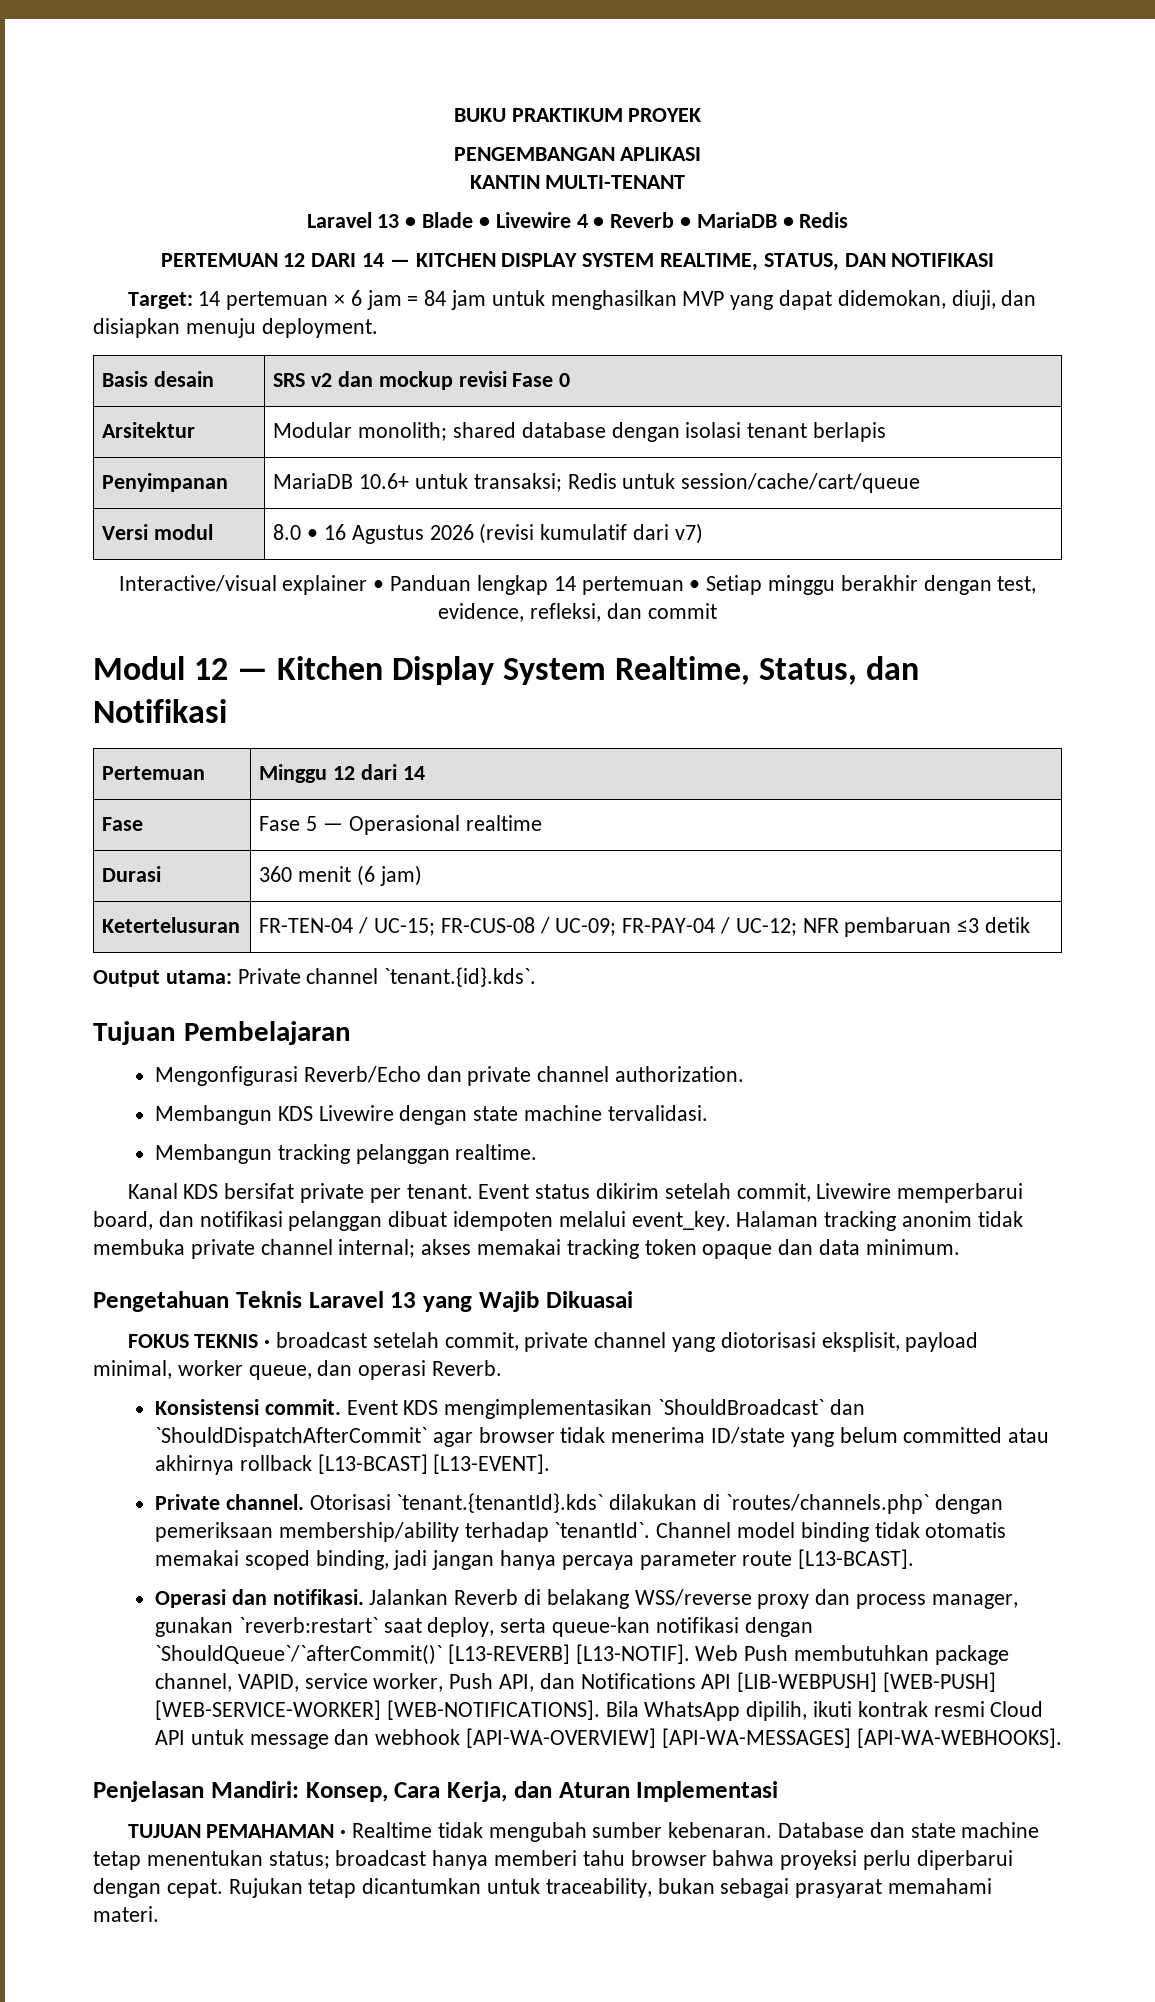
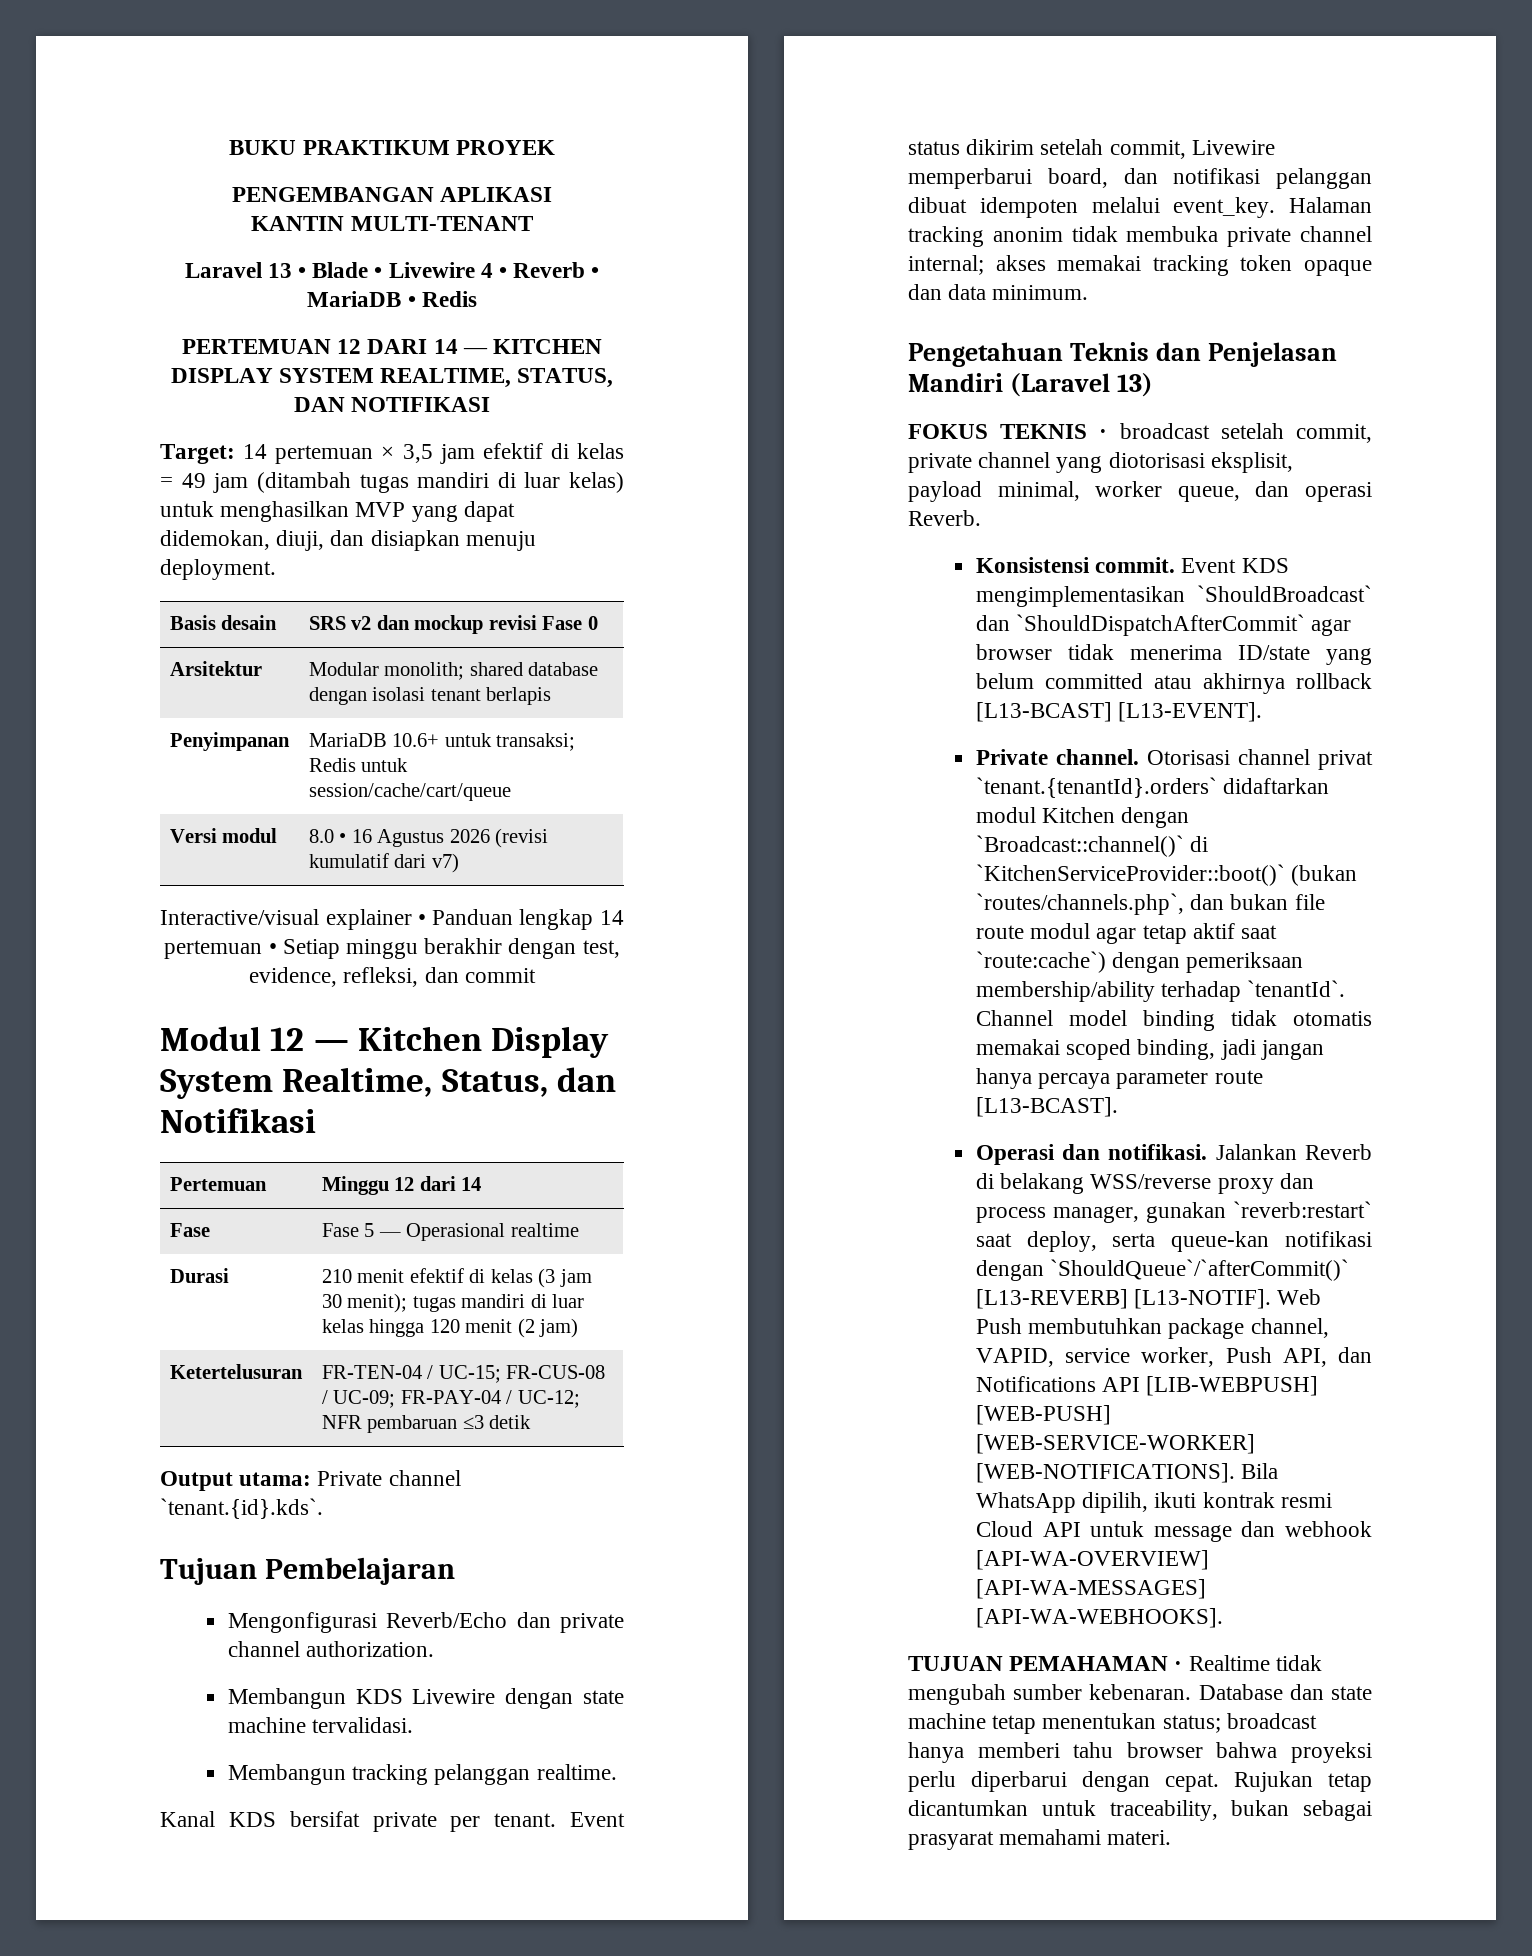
- Target: 14 pertemuan × 6 jam = 84 jam untuk menghasilkan MVP yang dapat didemokan, diuji, dan disiapkan menuju deployment.
+ Target: 14 pertemuan × 3,5 jam efektif di kelas = 49 jam (ditambah tugas mandiri di luar kelas) untuk menghasilkan MVP yang dapat didemokan, diuji, dan disiapkan menuju deployment.
- Durasi | 360 menit (6 jam)
+ Durasi | 210 menit efektif di kelas (3 jam 30 menit); tugas mandiri di luar kelas hingga 120 menit (2 jam)
- Pengetahuan Teknis Laravel 13 yang Wajib Dikuasai
+ Pengetahuan Teknis dan Penjelasan Mandiri (Laravel 13)
- Otorisasi `tenant.{tenantId}.kds` dilakukan di `routes/channels.php` dengan pemeriksaan membership/ability terhadap `tenantId`.
+ Otorisasi channel privat `tenant.{tenantId}.orders` didaftarkan modul Kitchen dengan `Broadcast::channel()` di `KitchenServiceProvider::boot()` (bukan `routes/channels.php`, dan bukan file route modul agar tetap aktif saat `route:cache`) dengan pemeriksaan membership/ability terhadap `tenantId`.
- Penjelasan Mandiri: Konsep, Cara Kerja, dan Aturan Implementasi

